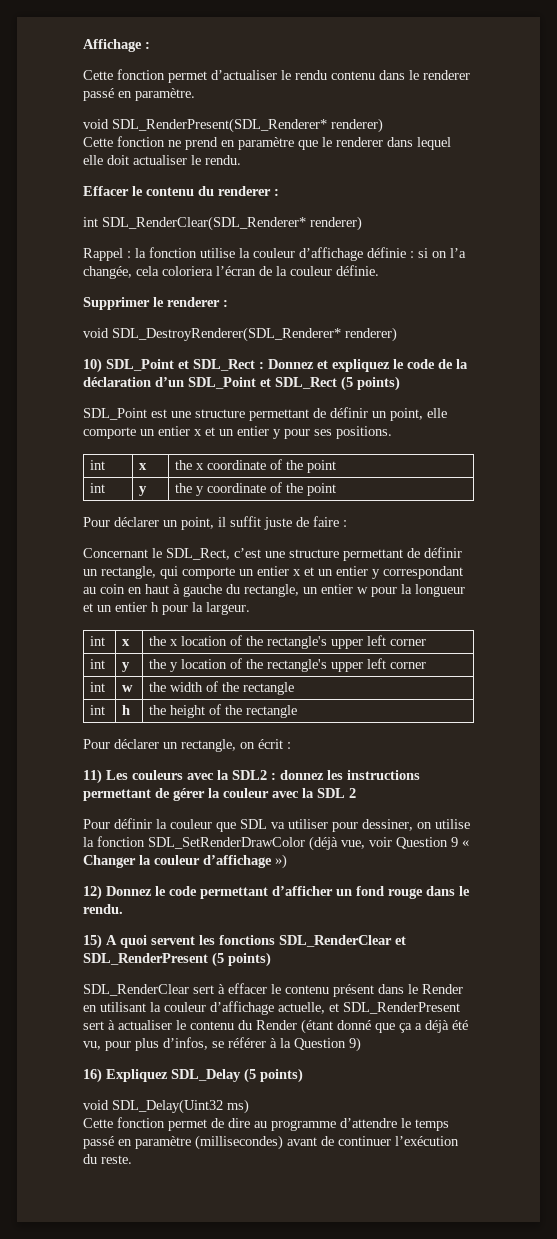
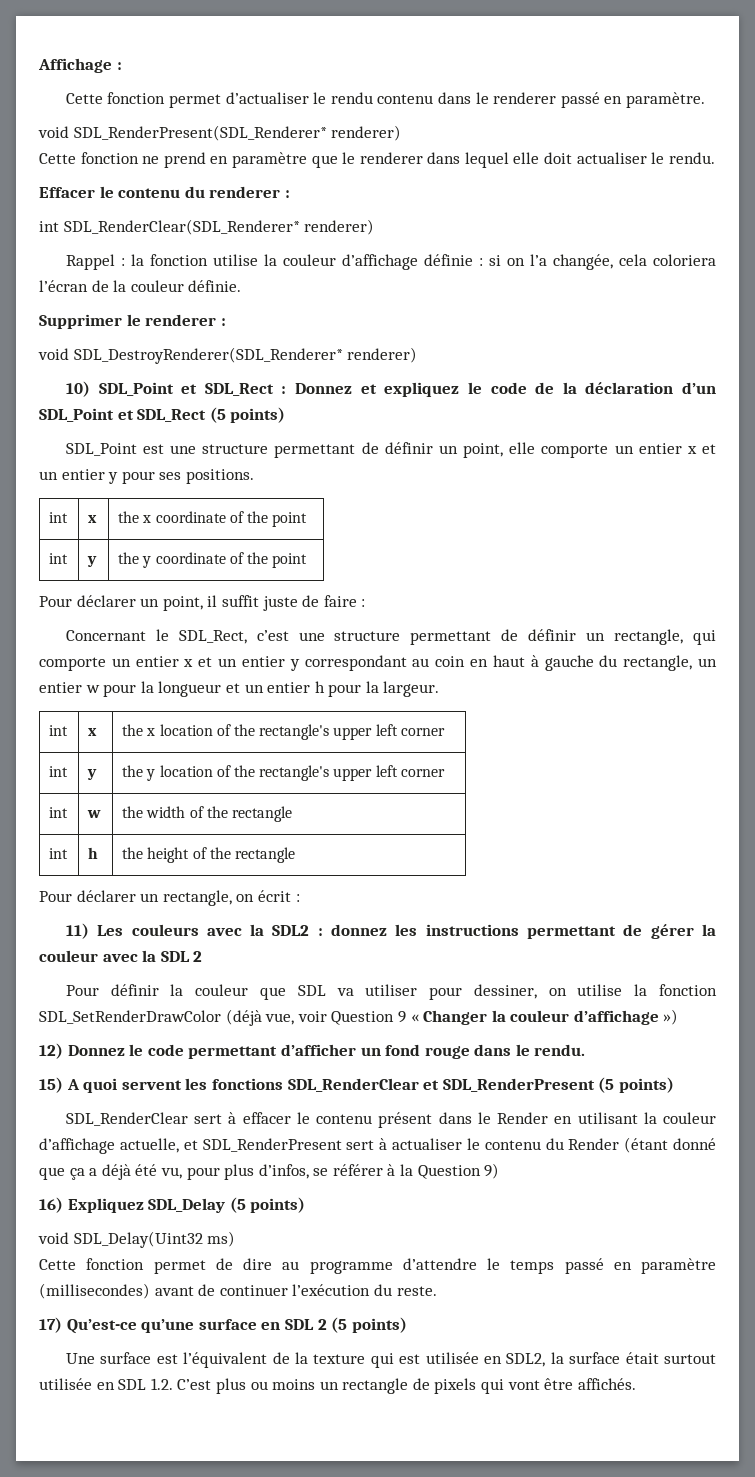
+ 17) Qu’est-ce qu’une surface en SDL 2 (5 points)
+ Une surface est l’équivalent de la texture qui est utilisée en SDL2, la surface était surtout utilisée en SDL 1.2. C’est plus ou moins un rectangle de pixels qui vont être affichés.

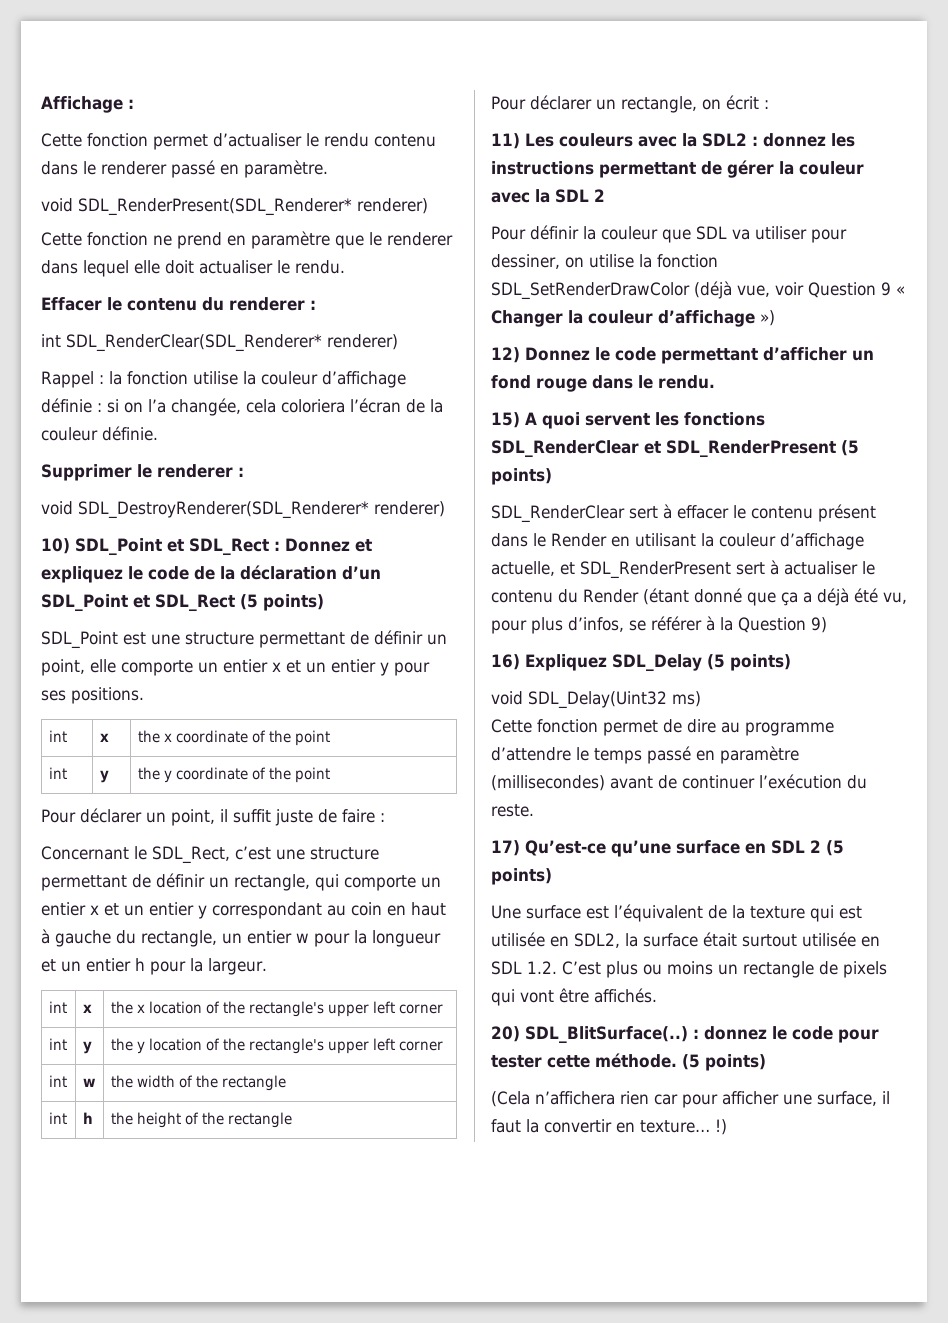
+ 20) SDL_BlitSurface(..) : donnez le code pour tester cette méthode. (5 points)
+ (Cela n’affichera rien car pour afficher une surface, il faut la convertir en texture… !)

